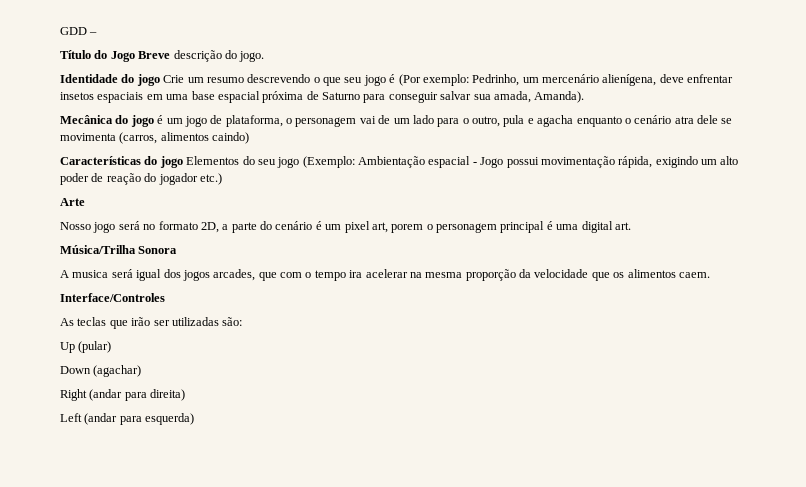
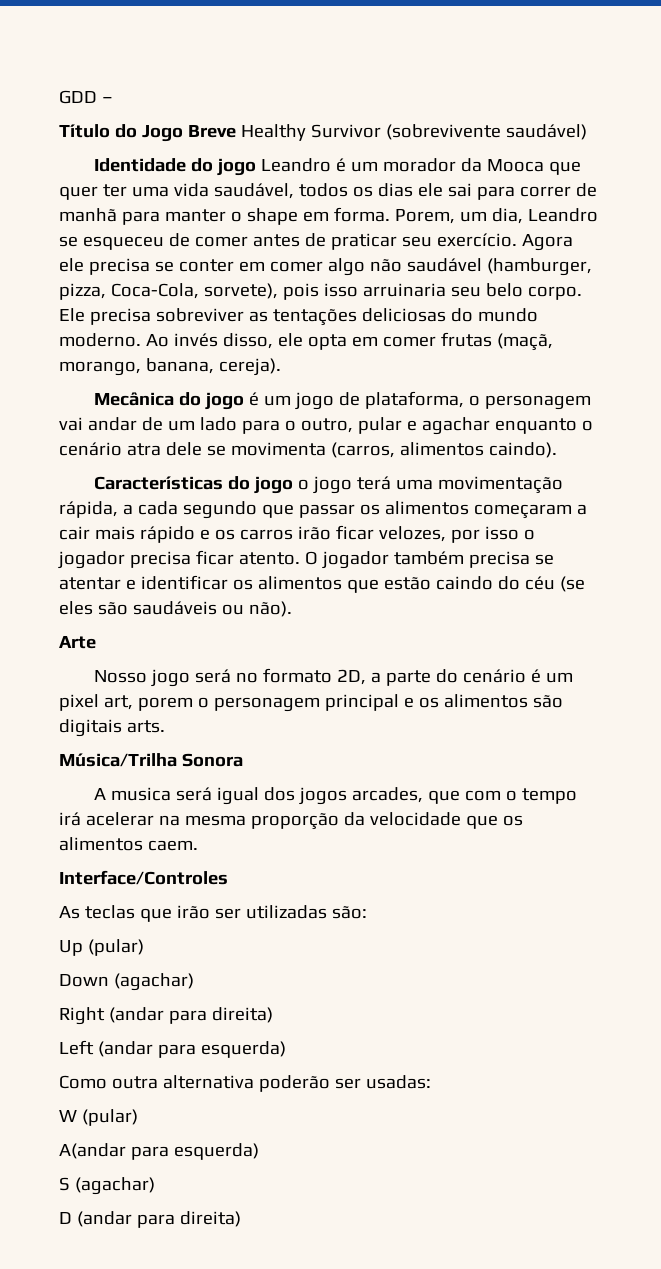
- Título do Jogo Breve descrição do jogo.
+ Título do Jogo Breve Healthy Survivor (sobrevivente saudável)
- Identidade do jogo Crie um resumo descrevendo o que seu jogo é (Por exemplo: Pedrinho, um mercenário alienígena, deve enfrentar insetos espaciais em uma base espacial próxima de Saturno para conseguir salvar sua amada, Amanda).
+ Identidade do jogo Leandro é um morador da Mooca que quer ter uma vida saudável, todos os dias ele sai para correr de manhã para manter o shape em forma. Porem, um dia, Leandro se esqueceu de comer antes de praticar seu exercício. Agora ele precisa se conter em comer algo não saudável (hamburger, pizza, Coca-Cola, sorvete), pois isso arruinaria seu belo corpo. Ele precisa sobreviver as tentações deliciosas do mundo moderno. Ao invés disso, ele opta em comer frutas (maçã, morango, banana, cereja).
- Mecânica do jogo é um jogo de plataforma, o personagem vai de um lado para o outro, pula e agacha enquanto o cenário atra dele se movimenta (carros, alimentos caindo)
+ Mecânica do jogo é um jogo de plataforma, o personagem vai andar de um lado para o outro, pular e agachar enquanto o cenário atra dele se movimenta (carros, alimentos caindo).
- Características do jogo Elementos do seu jogo (Exemplo: Ambientação espacial - Jogo possui movimentação rápida, exigindo um alto poder de reação do jogador etc.)
+ Características do jogo o jogo terá uma movimentação rápida, a cada segundo que passar os alimentos começaram a cair mais rápido e os carros irão ficar velozes, por isso o jogador precisa ficar atento. O jogador também precisa se atentar e identificar os alimentos que estão caindo do céu (se eles são saudáveis ou não).
- Nosso jogo será no formato 2D, a parte do cenário é um pixel art, porem o personagem principal é uma digital art.
+ Nosso jogo será no formato 2D, a parte do cenário é um pixel art, porem o personagem principal e os alimentos são digitais arts.
- A musica será igual dos jogos arcades, que com o tempo ira acelerar na mesma proporção da velocidade que os alimentos caem.
+ A musica será igual dos jogos arcades, que com o tempo irá acelerar na mesma proporção da velocidade que os alimentos caem.
+ Como outra alternativa poderão ser usadas:
+ W (pular)
+ A(andar para esquerda)
+ S (agachar)
+ D (andar para direita)

